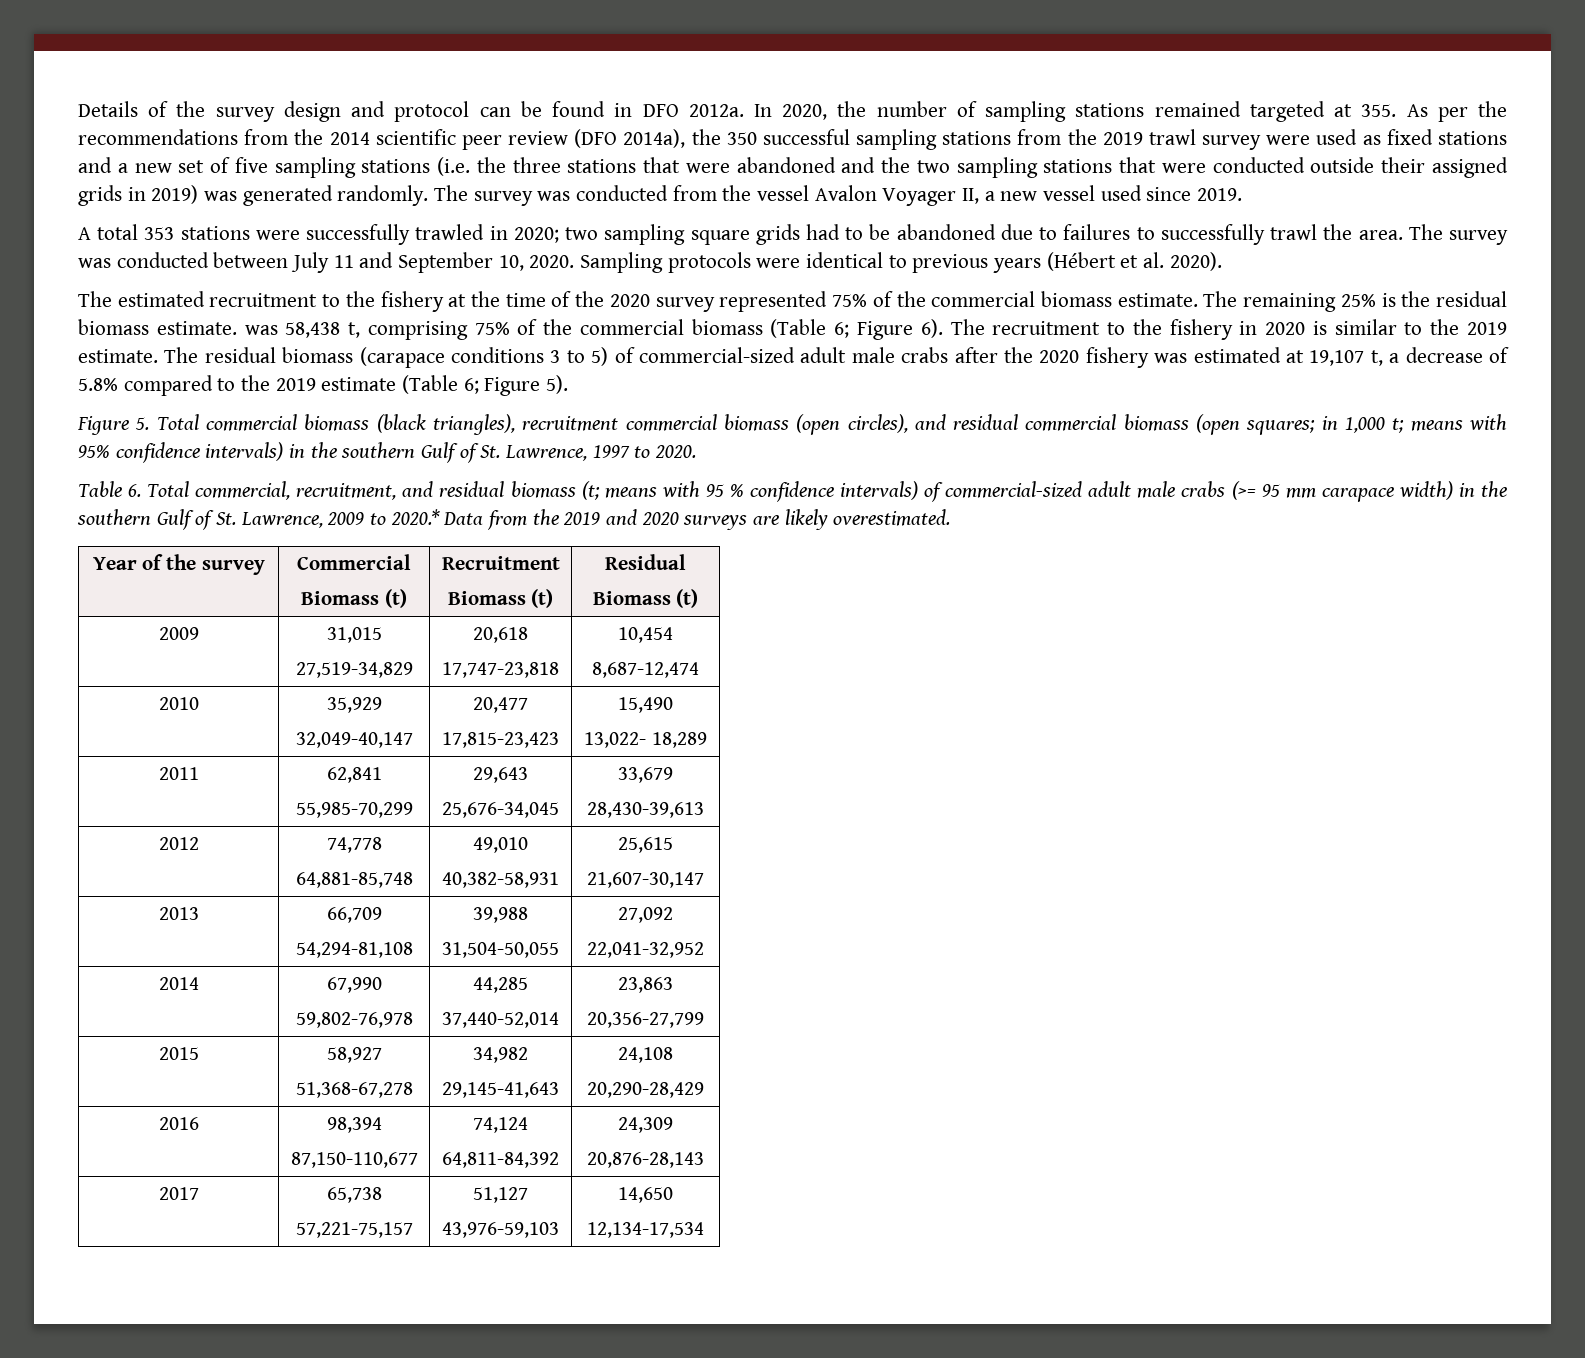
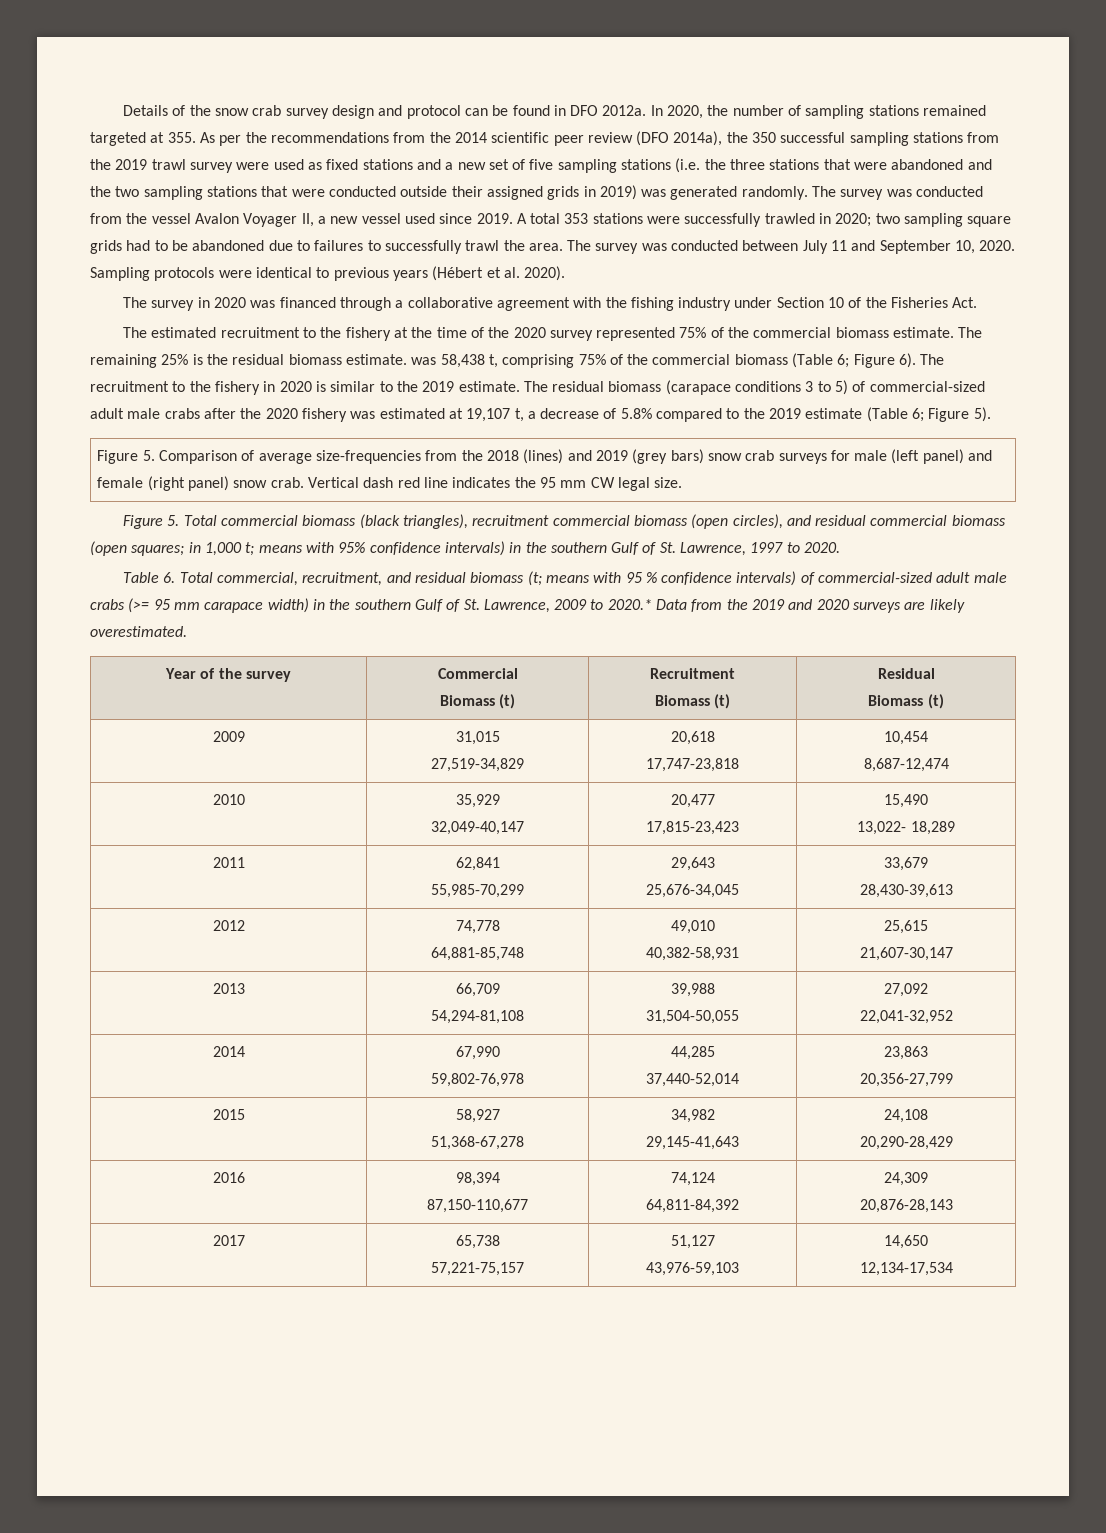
- Details of the survey design and protocol can be found in DFO 2012a.
+ Details of the snow crab survey design and protocol can be found in DFO 2012a.
- The survey was conducted from the vessel Avalon Voyager II, a new vessel used since 2019.
- A total 353 stations were successfully trawled in 2020; two sampling square grids had to be abandoned due to failures to successfully trawl the area.
+ The survey was conducted from the vessel Avalon Voyager II, a new vessel used since 2019. A total 353 stations were successfully trawled in 2020; two sampling square grids had to be abandoned due to failures to successfully trawl the area.
+ The survey in 2020 was financed through a collaborative agreement with the fishing industry under Section 10 of the Fisheries Act.
+ Figure 5. Comparison of average size-frequencies from the 2018 (lines) and 2019 (grey bars) snow crab surveys for male (left panel) and female (right panel) snow crab. Vertical dash red line indicates the 95 mm CW legal size.

